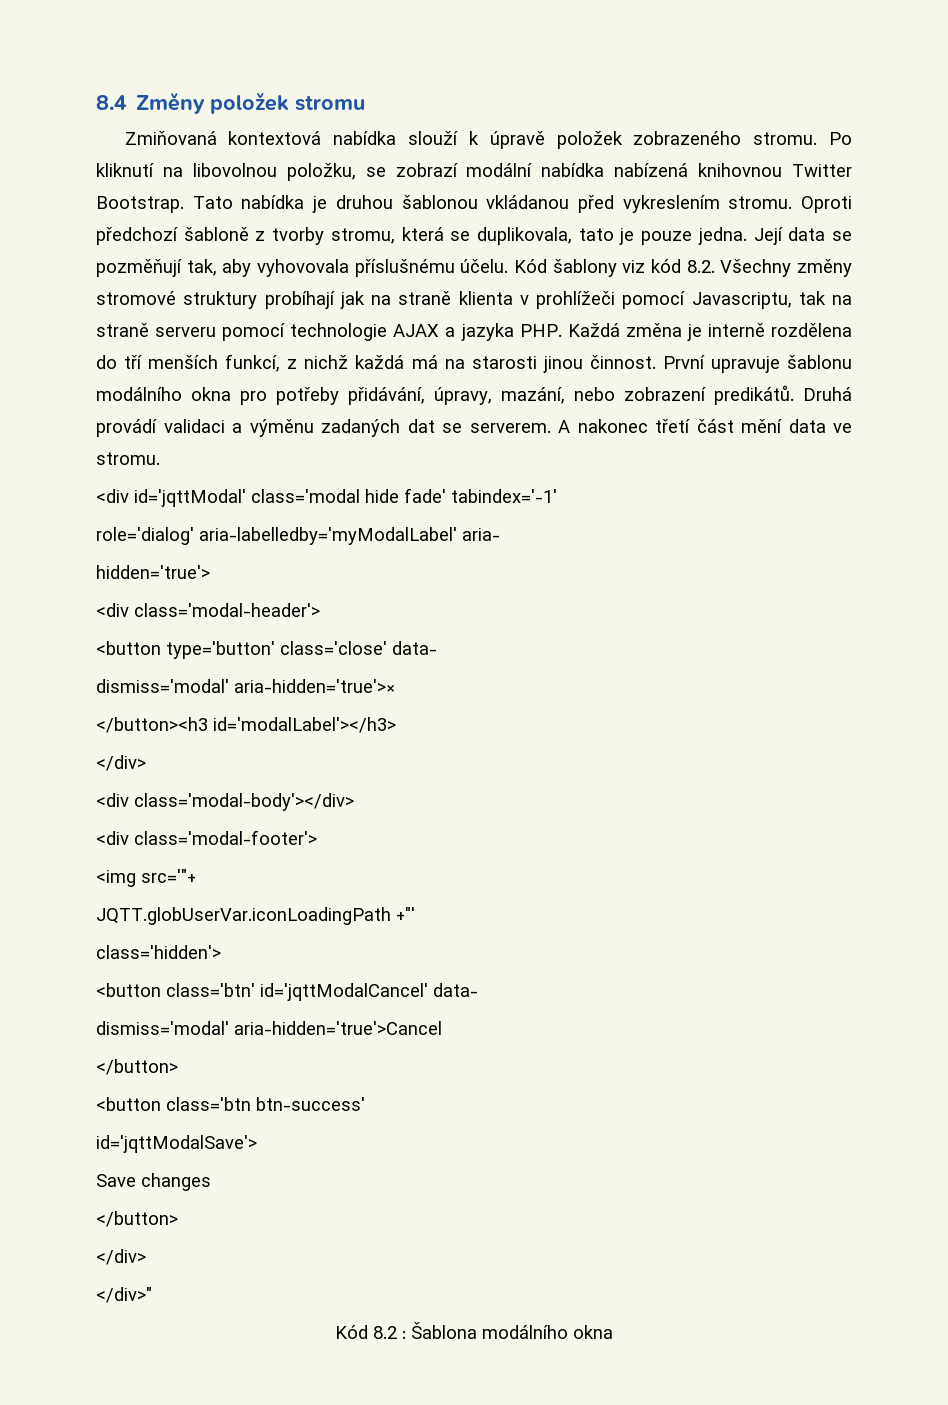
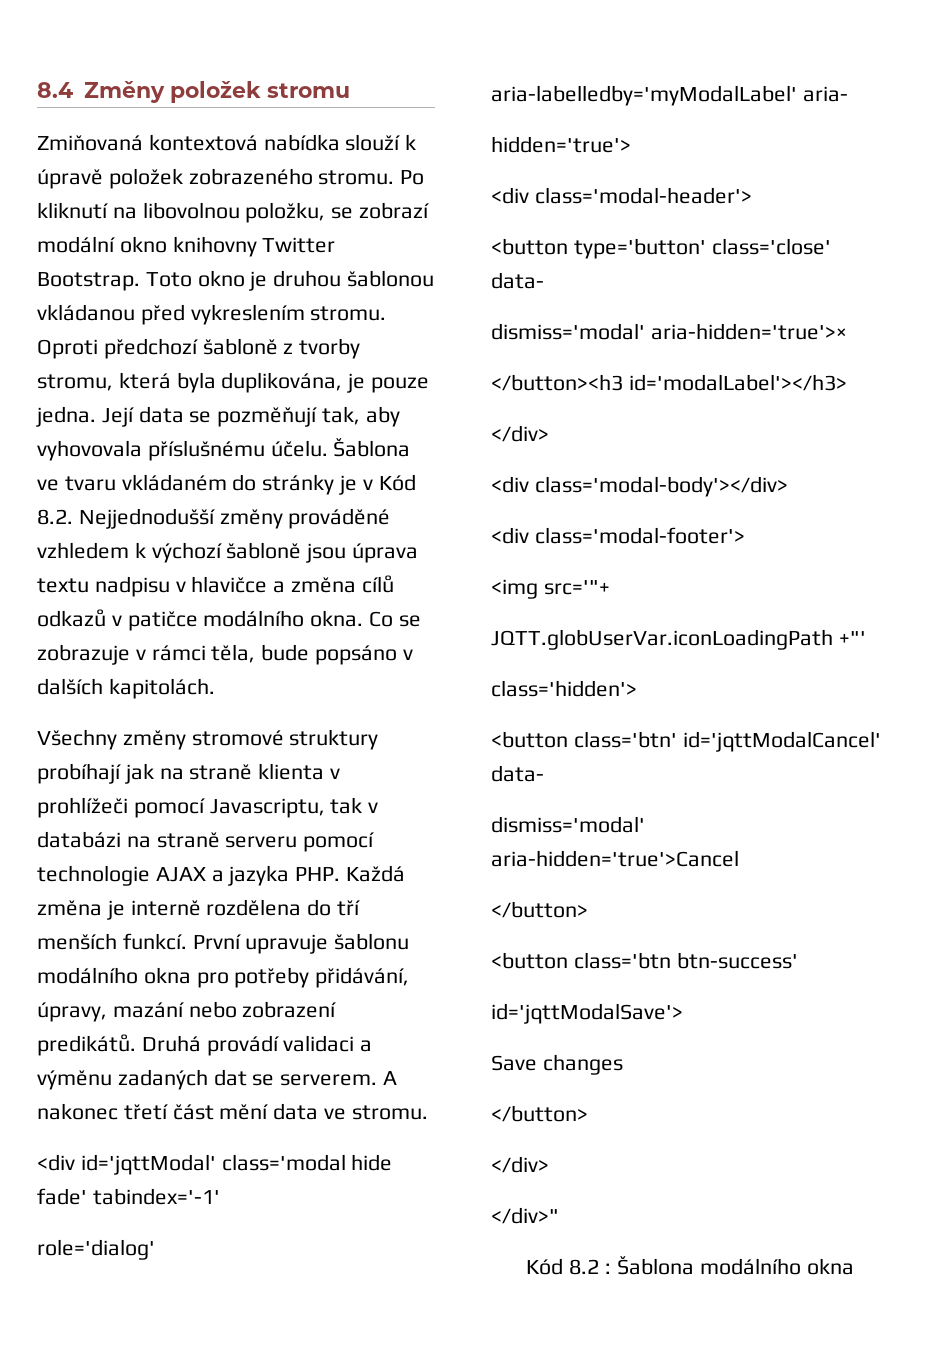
- Po kliknutí na libovolnou položku, se zobrazí modální nabídka nabízená knihovnou Twitter Bootstrap. Tato nabídka je druhou šablonou vkládanou před vykreslením stromu.
+ Po kliknutí na libovolnou položku, se zobrazí modální okno knihovny Twitter Bootstrap. Toto okno je druhou šablonou vkládanou před vykreslením stromu.
- Oproti předchozí šabloně z tvorby stromu, která se duplikovala, tato je pouze jedna.
+ Oproti předchozí šabloně z tvorby stromu, která byla duplikována, je pouze jedna.
- Kód šablony viz kód 8.2. Všechny změny stromové struktury probíhají jak na straně klienta v prohlížeči pomocí Javascriptu, tak na straně serveru pomocí technologie AJAX a jazyka PHP. Každá změna je interně rozdělena do tří menších funkcí, z nichž každá má na starosti jinou činnost.
+ Šablona ve tvaru vkládaném do stránky je v Kód 8.2. Nejjednodušší změny prováděné vzhledem k výchozí šabloně jsou úprava textu nadpisu v hlavičce a změna cílů odkazů v patičce modálního okna. Co se zobrazuje v rámci těla, bude popsáno v dalších kapitolách.
+ Všechny změny stromové struktury probíhají jak na straně klienta v prohlížeči pomocí Javascriptu, tak v databázi na straně serveru pomocí technologie AJAX a jazyka PHP. Každá změna je interně rozdělena do tří menších funkcí.
- První upravuje šablonu modálního okna pro potřeby přidávání, úpravy, mazání, nebo zobrazení predikátů.
+ První upravuje šablonu modálního okna pro potřeby přidávání, úpravy, mazání nebo zobrazení predikátů.

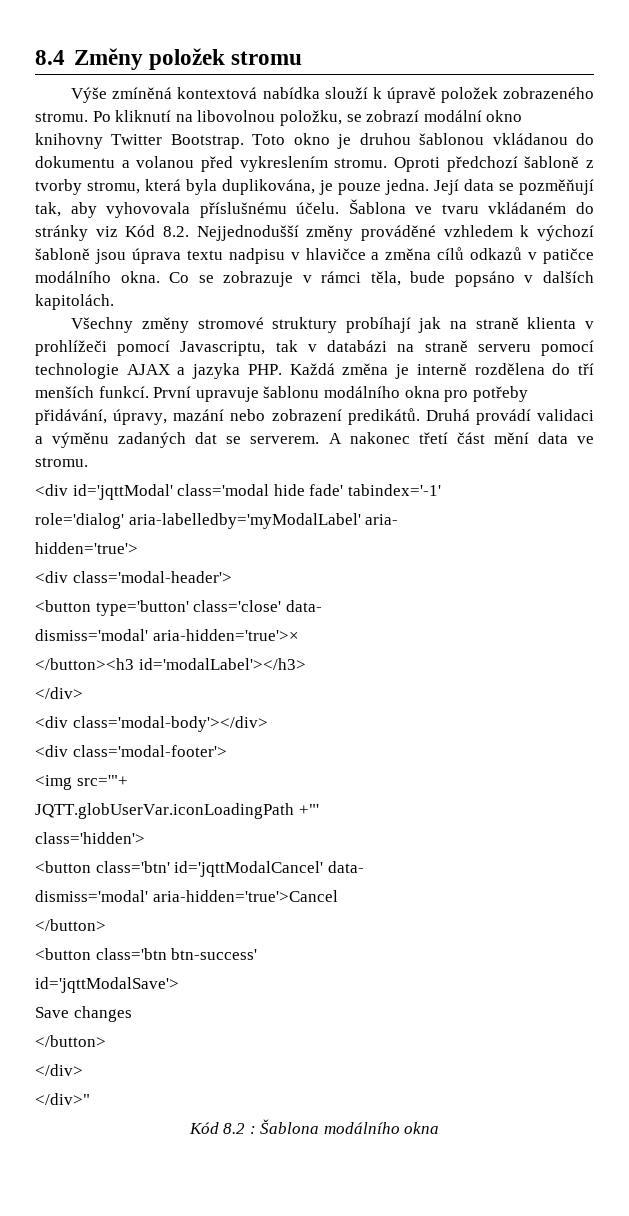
- Zmiňovaná kontextová nabídka slouží k úpravě položek zobrazeného stromu.
+ Výše zmíněná kontextová nabídka slouží k úpravě položek zobrazeného stromu.
- Toto okno je druhou šablonou vkládanou před vykreslením stromu.
+ Toto okno je druhou šablonou vkládanou do dokumentu a volanou před vykreslením stromu.
- Šablona ve tvaru vkládaném do stránky je v Kód 8.2. Nejjednodušší změny prováděné vzhledem k výchozí šabloně jsou úprava textu nadpisu v hlavičce a změna cílů odkazů v patičce modálního okna.
+ Šablona ve tvaru vkládaném do stránky viz Kód 8.2. Nejjednodušší změny prováděné vzhledem k výchozí šabloně jsou úprava textu nadpisu v hlavičce a změna cílů odkazů v patičce modálního okna.

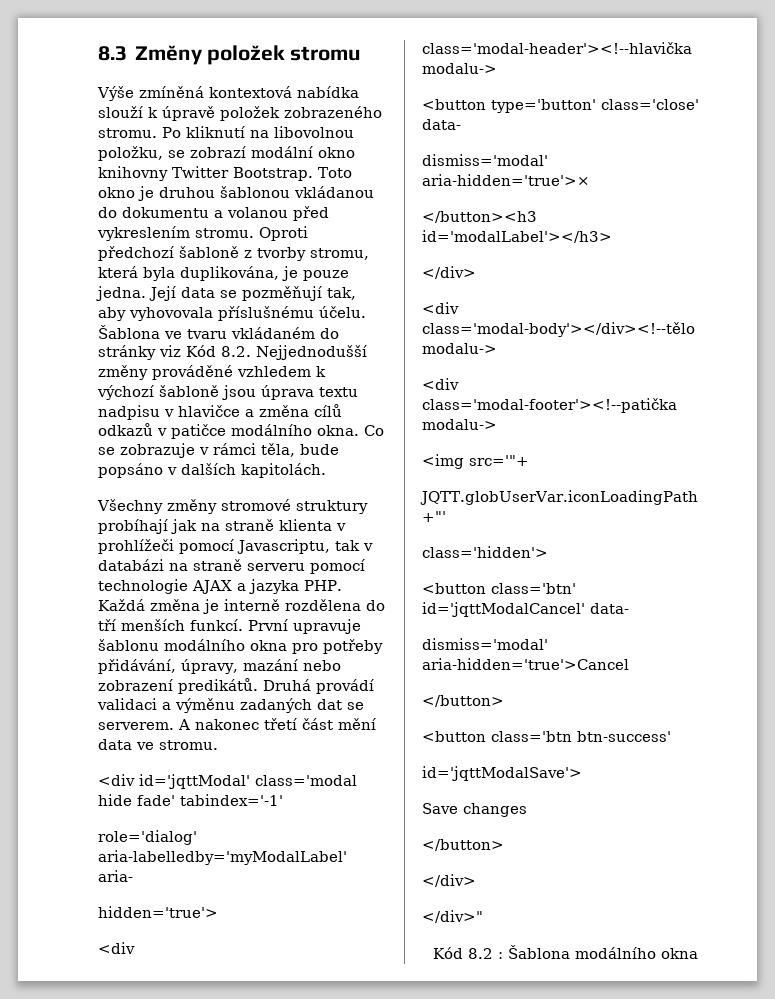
- 8.4 Změny položek stromu
+ 8.3 Změny položek stromu
- <div class='modal-header'>
+ <div class='modal-header'><!--hlavička modalu->
- <div class='modal-body'></div>
- <div class='modal-footer'>
+ <div class='modal-body'></div><!--tělo modalu->
+ <div class='modal-footer'><!--patička modalu->

